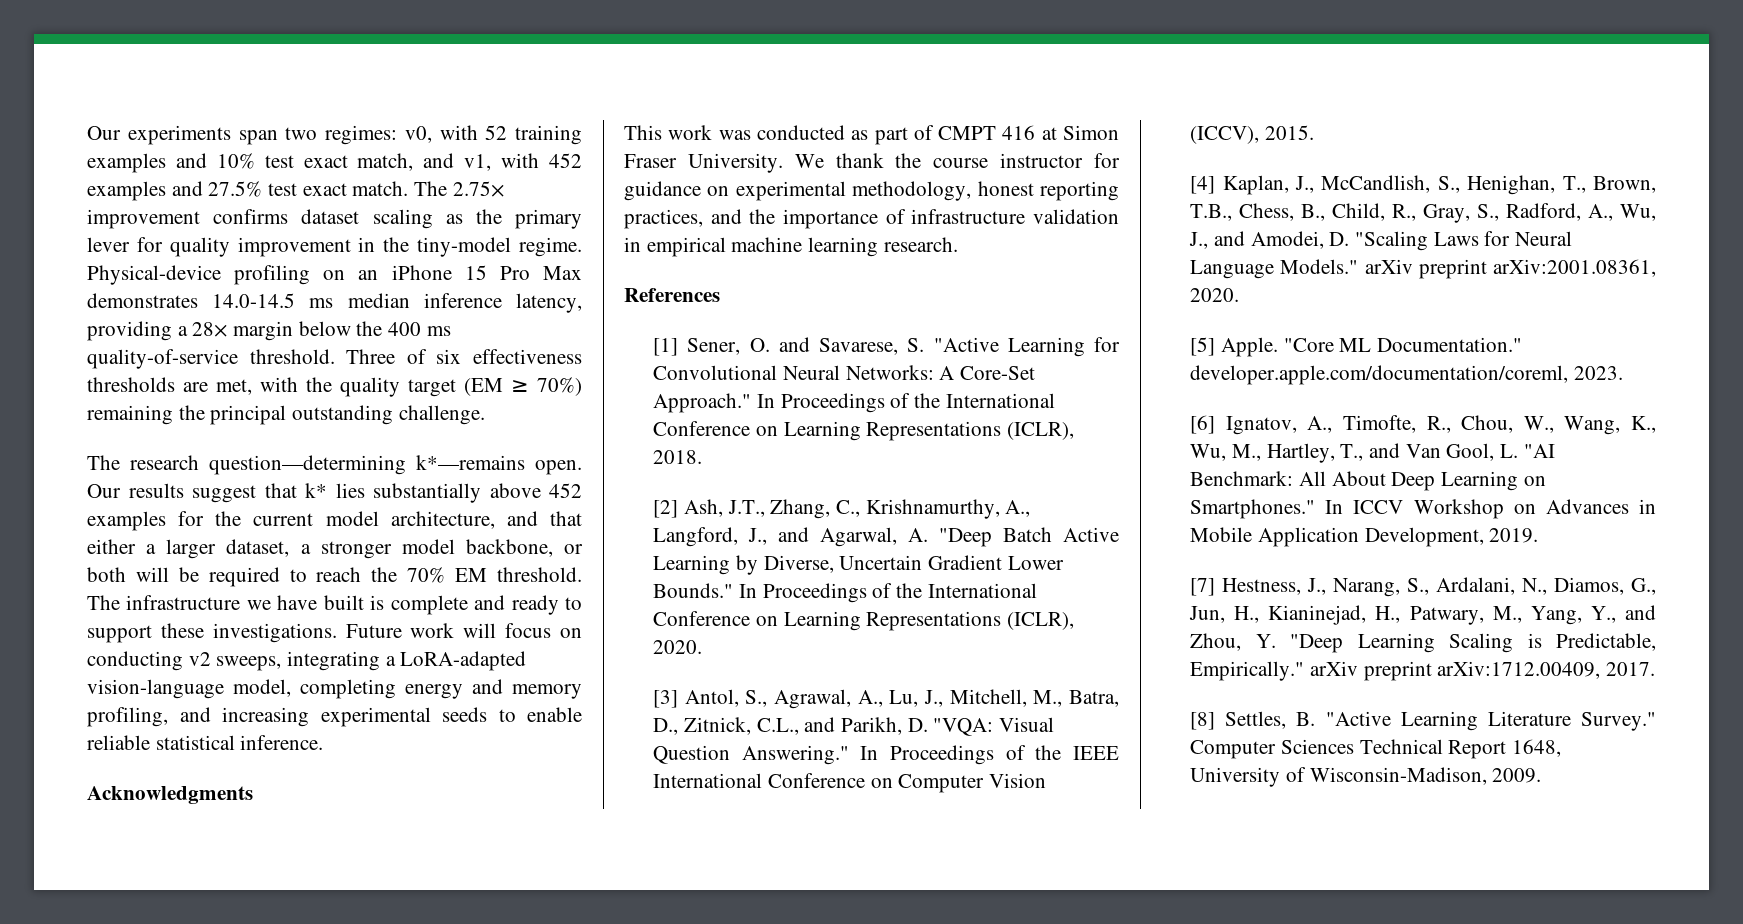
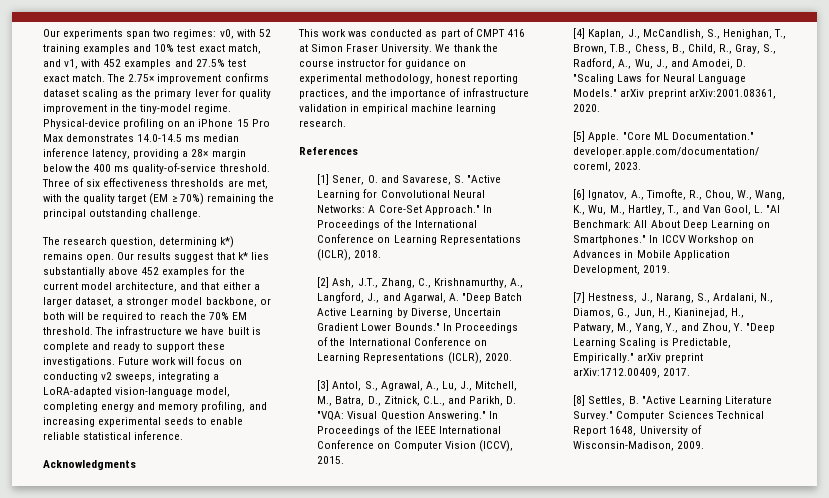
- The research question—determining k*—remains open.
+ The research question, determining k*) remains open.

